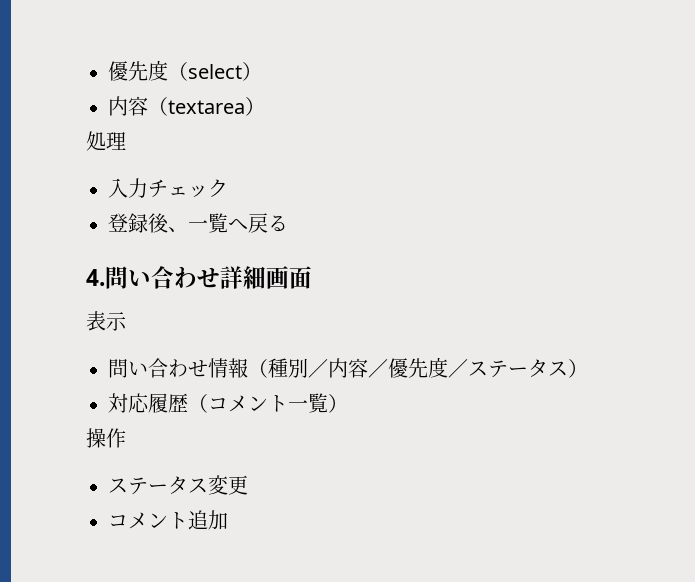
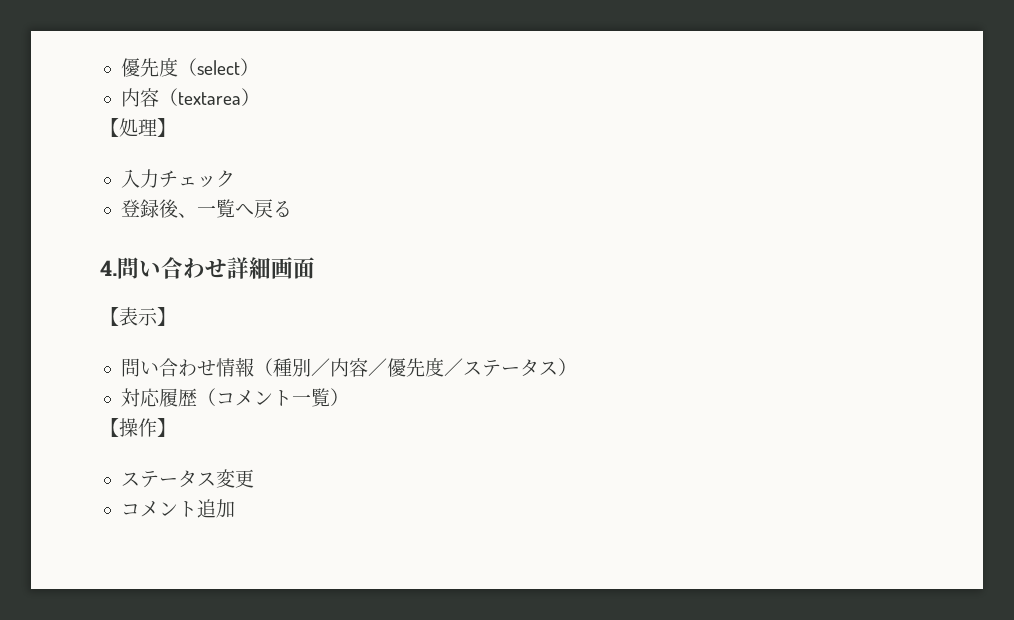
- 処理
+ 【処理】
- 表示
+ 【表示】
- 操作
+ 【操作】

